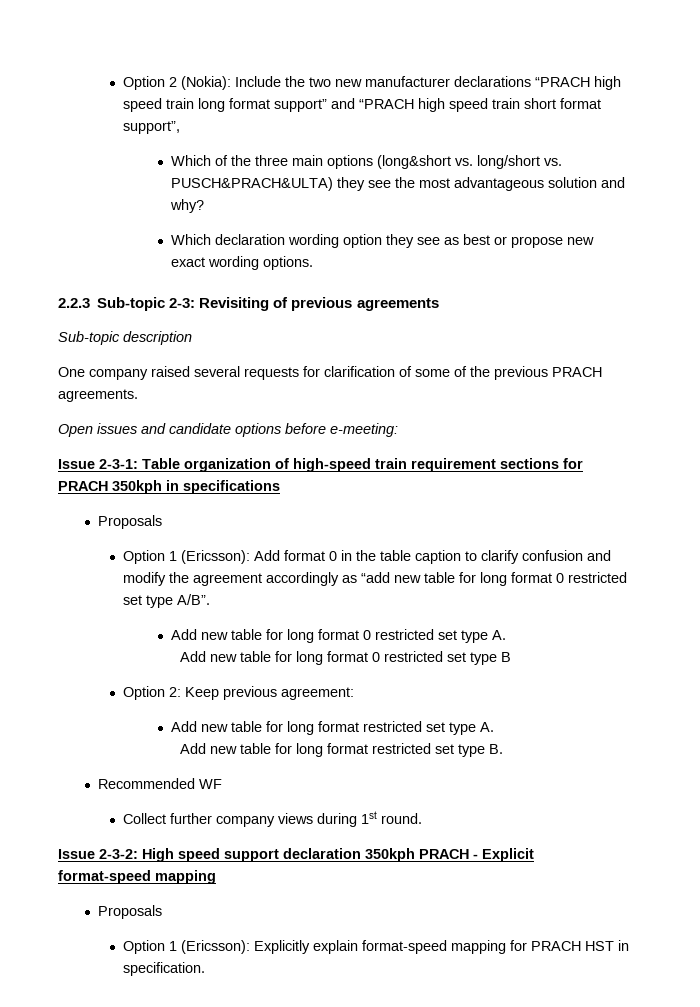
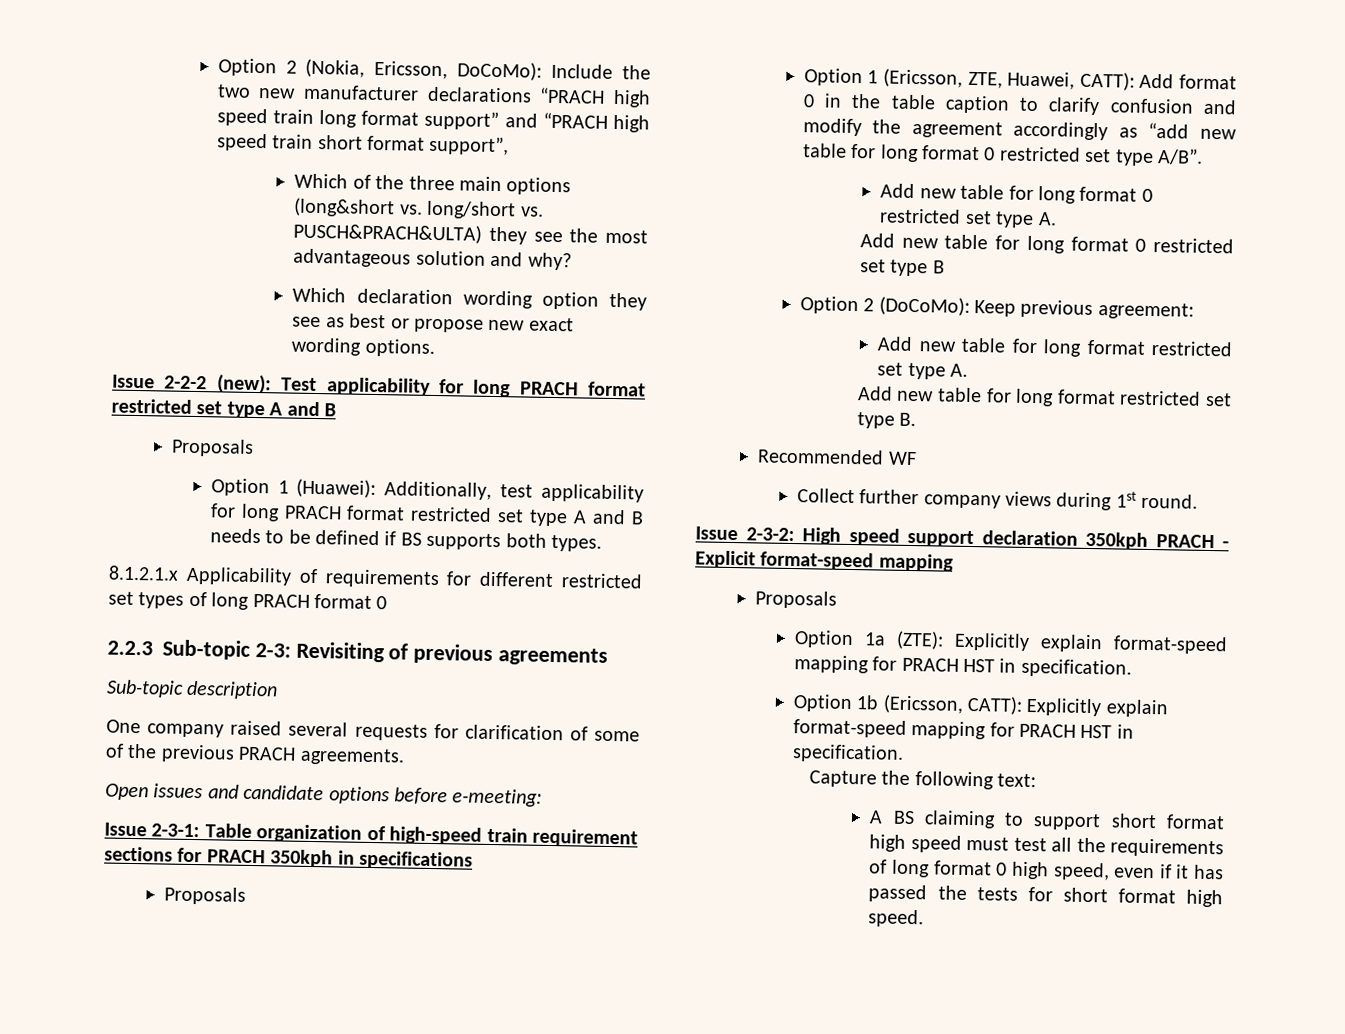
- Option 2 (Nokia): Include the two new manufacturer declarations “PRACH high speed train long format support” and “PRACH high speed train short format support”,
+ Option 2 (Nokia, Ericsson, DoCoMo): Include the two new manufacturer declarations “PRACH high speed train long format support” and “PRACH high speed train short format support”,
+ Issue 2-2-2 (new): Test applicability for long PRACH format restricted set type A and B
+ Proposals
+ Option 1 (Huawei): Additionally, test applicability for long PRACH format restricted set type A and B needs to be defined if BS supports both types.
+ 8.1.2.1.x Applicability of requirements for different restricted set types of long PRACH format 0
- Option 1 (Ericsson): Add format 0 in the table caption to clarify confusion and modify the agreement accordingly as “add new table for long format 0 restricted set type A/B”.
+ Option 1 (Ericsson, ZTE, Huawei, CATT): Add format 0 in the table caption to clarify confusion and modify the agreement accordingly as “add new table for long format 0 restricted set type A/B”.
- Option 2: Keep previous agreement:
+ Option 2 (DoCoMo): Keep previous agreement:
- Option 1 (Ericsson): Explicitly explain format-speed mapping for PRACH HST in specification.
+ Option 1a (ZTE): Explicitly explain format-speed mapping for PRACH HST in specification.
+ Option 1b (Ericsson, CATT): Explicitly explain format-speed mapping for PRACH HST in specification.
+ Capture the following text:
+ A BS claiming to support short format high speed must test all the requirements of long format 0 high speed, even if it has passed the tests for short format high speed.

